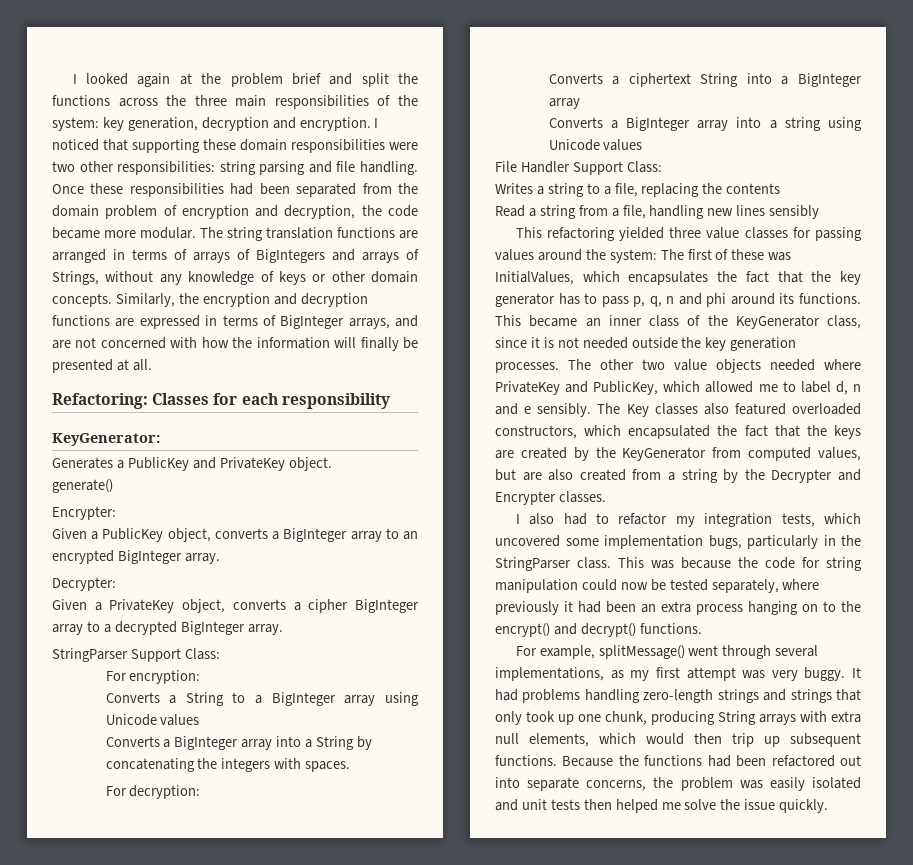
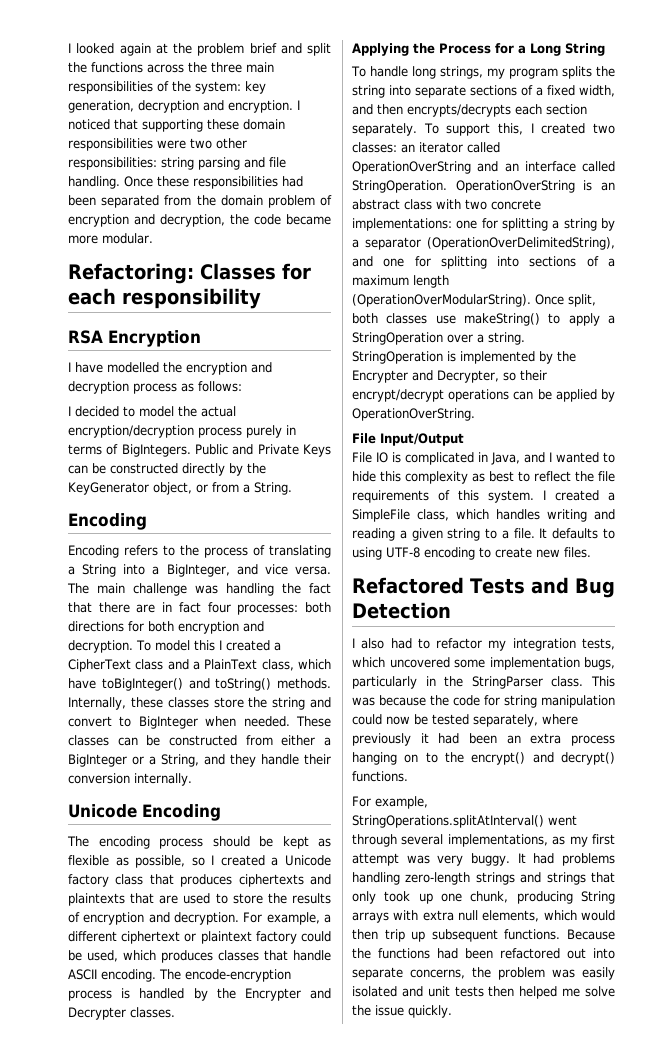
- The string translation functions are arranged in terms of arrays of BigIntegers and arrays of Strings, without any knowledge of keys or other domain concepts. Similarly, the encryption and decryption functions are expressed in terms of BigInteger arrays, and are not concerned with how the information will finally be presented at all.
- KeyGenerator:
- Generates a PublicKey and PrivateKey object.
- generate()
- Encrypter:
- Given a PublicKey object, converts a BigInteger array to an encrypted BigInteger array.
- Decrypter:
- Given a PrivateKey object, converts a cipher BigInteger array to a decrypted BigInteger array.
- StringParser Support Class:
- For encryption:
- Converts a String to a BigInteger array using Unicode values
- Converts a BigInteger array into a String by concatenating the integers with spaces.
- For decryption:
- Converts a ciphertext String into a BigInteger array
- Converts a BigInteger array into a string using Unicode values
- File Handler Support Class:
- Writes a string to a file, replacing the contents
- Read a string from a file, handling new lines sensibly
- This refactoring yielded three value classes for passing values around the system: The first of these was InitialValues, which encapsulates the fact that the key generator has to pass p, q, n and phi around its functions. This became an inner class of the KeyGenerator class, since it is not needed outside the key generation processes. The other two value objects needed where PrivateKey and PublicKey, which allowed me to label d, n and e sensibly. The Key classes also featured overloaded constructors, which encapsulated the fact that the keys are created by the KeyGenerator from computed values, but are also created from a string by the Decrypter and Encrypter classes.
+ RSA Encryption
+ I have modelled the encryption and decryption process as follows:
+ I decided to model the actual encryption/decryption process purely in terms of BigIntegers. Public and Private Keys can be constructed directly by the KeyGenerator object, or from a String.
+ Encoding
+ Encoding refers to the process of translating a String into a BigInteger, and vice versa. The main challenge was handling the fact that there are in fact four processes: both directions for both encryption and decryption. To model this I created a CipherText class and a PlainText class, which have toBigInteger() and toString() methods. Internally, these classes store the string and convert to BigInteger when needed. These classes can be constructed from either a BigInteger or a String, and they handle their conversion internally.
+ Unicode Encoding
+ The encoding process should be kept as flexible as possible, so I created a Unicode factory class that produces ciphertexts and plaintexts that are used to store the results of encryption and decryption. For example, a different ciphertext or plaintext factory could be used, which produces classes that handle ASCII encoding. The encode-encryption process is handled by the Encrypter and Decrypter classes.
+ Applying the Process for a Long String
+ To handle long strings, my program splits the string into separate sections of a fixed width, and then encrypts/decrypts each section separately. To support this, I created two classes: an iterator called OperationOverString and an interface called StringOperation. OperationOverString is an abstract class with two concrete implementations: one for splitting a string by a separator (OperationOverDelimitedString), and one for splitting into sections of a maximum length (OperationOverModularString). Once split, both classes use makeString() to apply a StringOperation over a string. StringOperation is implemented by the Encrypter and Decrypter, so their encrypt/decrypt operations can be applied by OperationOverString.
+ File Input/Output
+ File IO is complicated in Java, and I wanted to hide this complexity as best to reflect the file requirements of this system. I created a SimpleFile class, which handles writing and reading a given string to a file. It defaults to using UTF-8 encoding to create new files.
+ Refactored Tests and Bug Detection
- For example, splitMessage() went through several implementations, as my first attempt was very buggy.
+ For example, StringOperations.splitAtInterval() went through several implementations, as my first attempt was very buggy.

